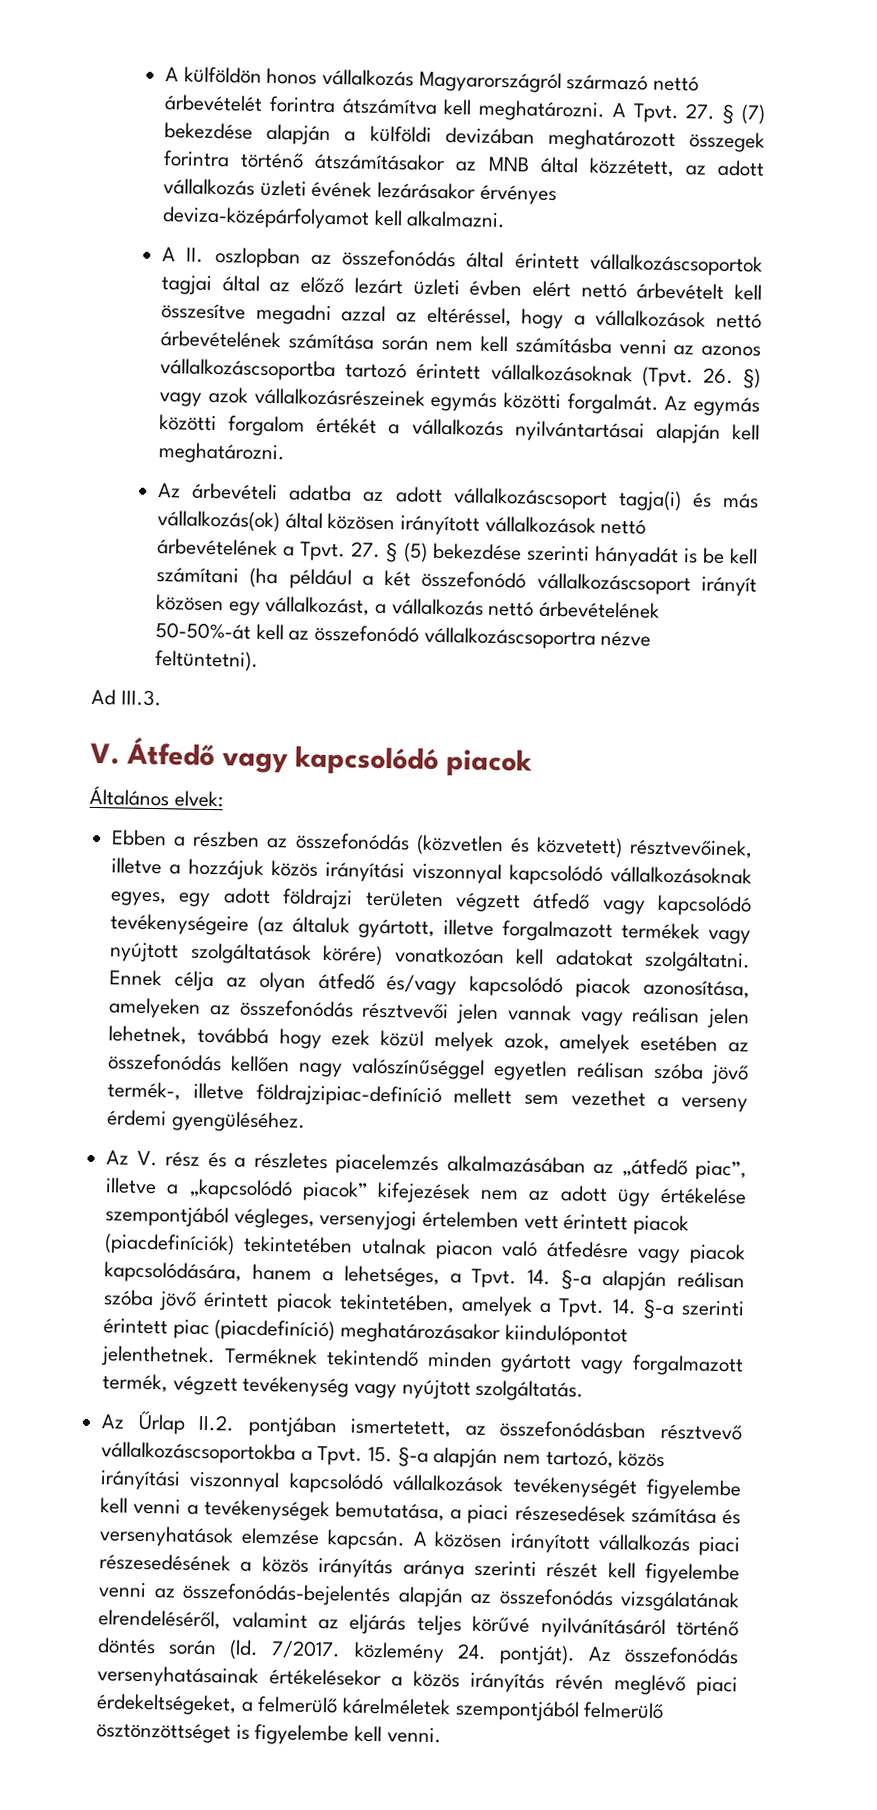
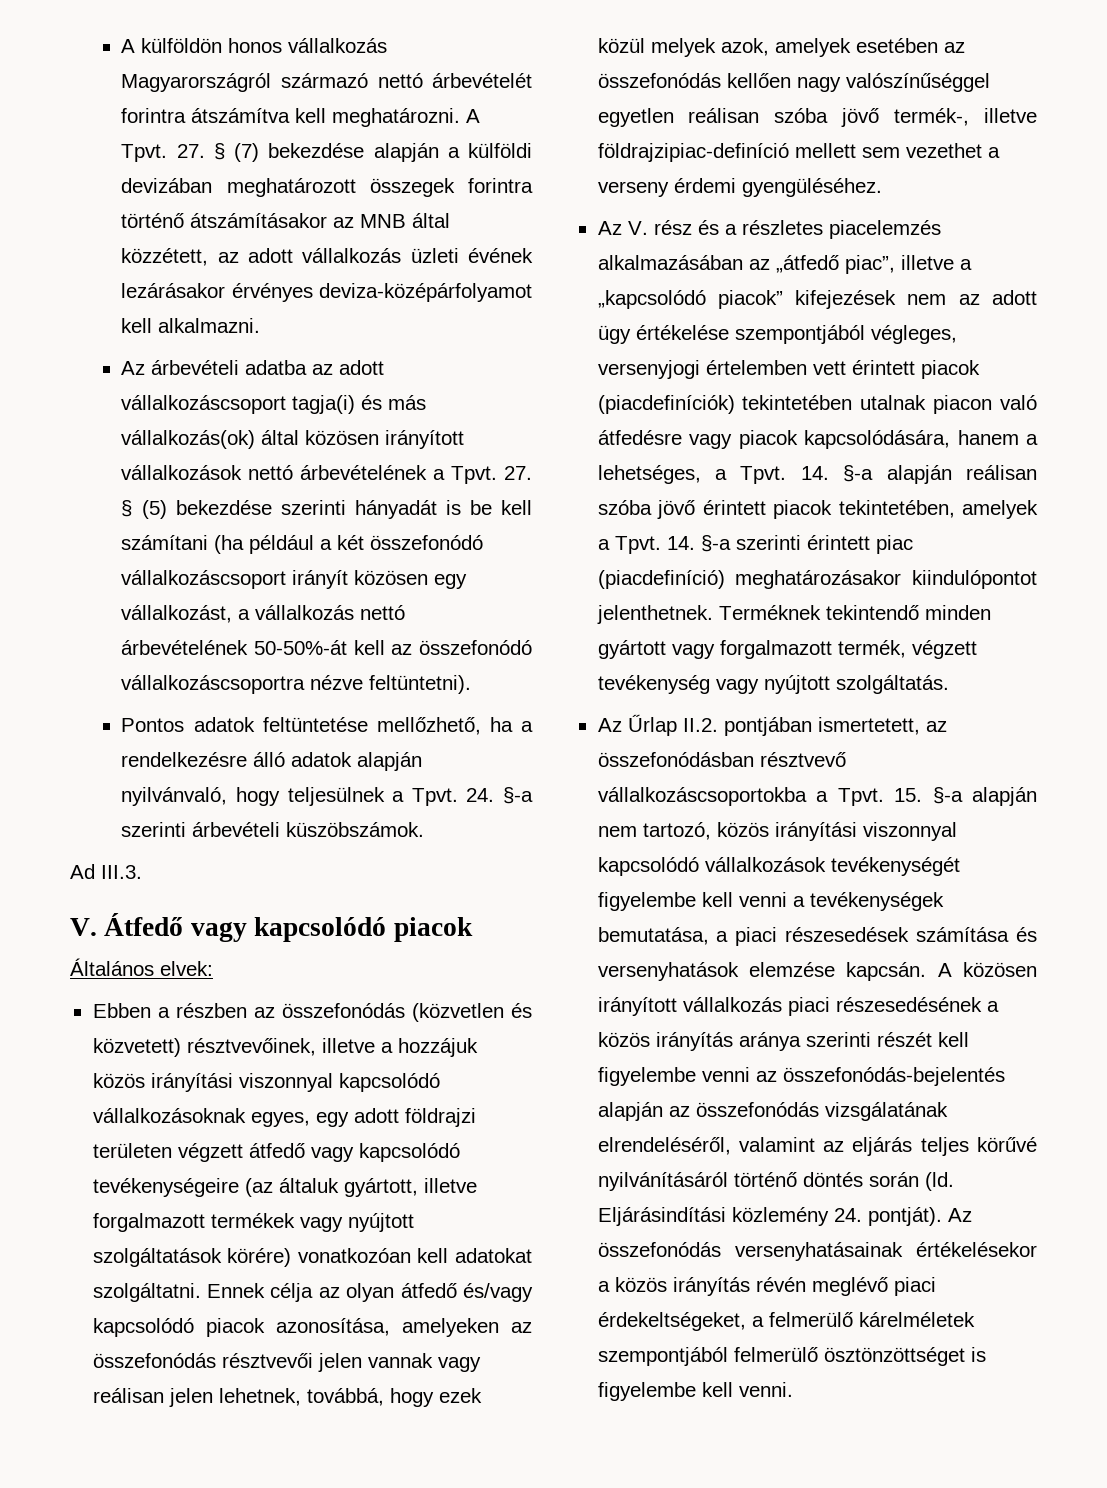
- A II. oszlopban az összefonódás által érintett vállalkozáscsoportok tagjai által az előző lezárt üzleti évben elért nettó árbevételt kell összesítve megadni azzal az eltéréssel, hogy a vállalkozások nettó árbevételének számítása során nem kell számításba venni az azonos vállalkozáscsoportba tartozó érintett vállalkozásoknak (Tpvt. 26. §) vagy azok vállalkozásrészeinek egymás közötti forgalmát. Az egymás közötti forgalom értékét a vállalkozás nyilvántartásai alapján kell meghatározni.
+ Pontos adatok feltüntetése mellőzhető, ha a rendelkezésre álló adatok alapján nyilvánvaló, hogy teljesülnek a Tpvt. 24. §-a szerinti árbevételi küszöbszámok.
- Ennek célja az olyan átfedő és/vagy kapcsolódó piacok azonosítása, amelyeken az összefonódás résztvevői jelen vannak vagy reálisan jelen lehetnek, továbbá hogy ezek közül melyek azok, amelyek esetében az összefonódás kellően nagy valószínűséggel egyetlen reálisan szóba jövő termék-, illetve földrajzipiac-definíció mellett sem vezethet a verseny érdemi gyengüléséhez.
+ Ennek célja az olyan átfedő és/vagy kapcsolódó piacok azonosítása, amelyeken az összefonódás résztvevői jelen vannak vagy reálisan jelen lehetnek, továbbá, hogy ezek közül melyek azok, amelyek esetében az összefonódás kellően nagy valószínűséggel egyetlen reálisan szóba jövő termék-, illetve földrajzipiac-definíció mellett sem vezethet a verseny érdemi gyengüléséhez.
- 7/2017. közlemény 24. pontját).
+ Eljárásindítási közlemény 24. pontját).

